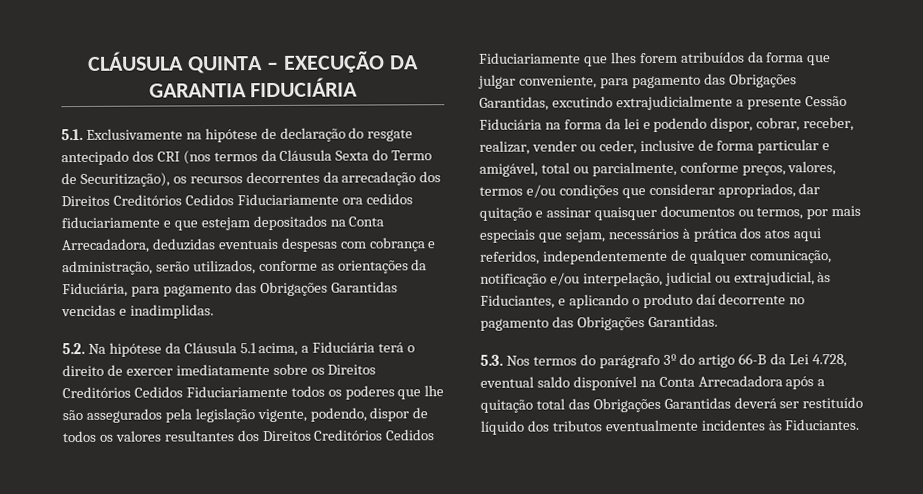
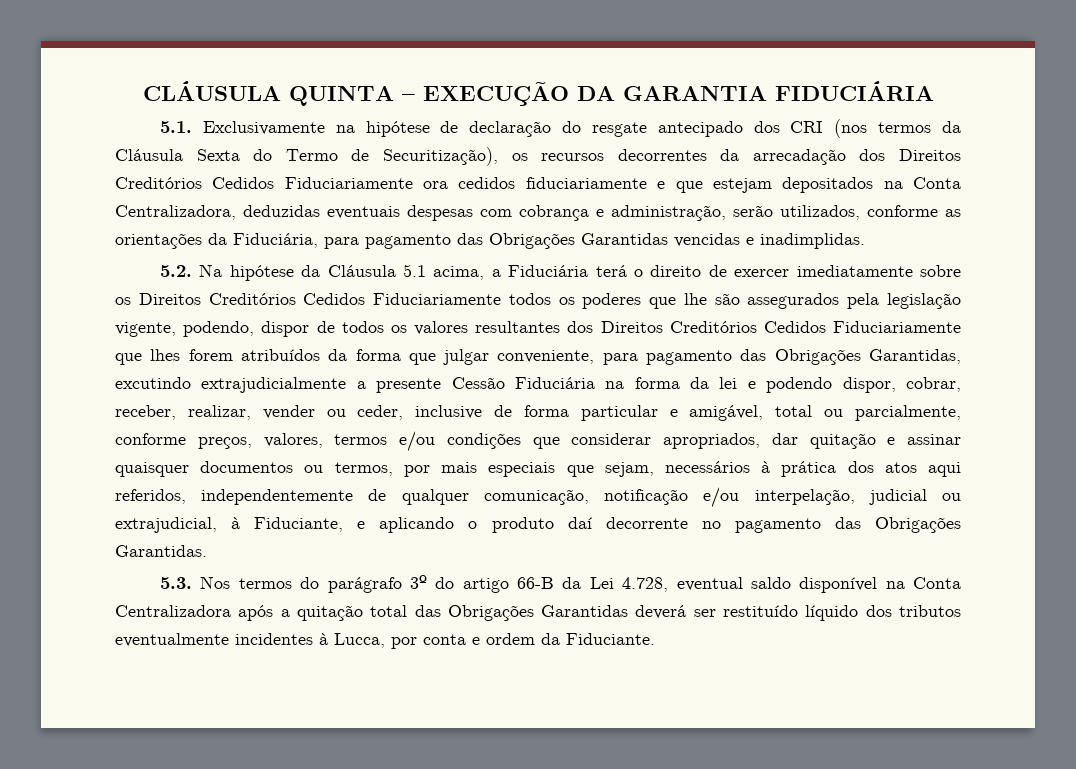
- 5.1. Exclusivamente na hipótese de declaração do resgate antecipado dos CRI (nos termos da Cláusula Sexta do Termo de Securitização), os recursos decorrentes da arrecadação dos Direitos Creditórios Cedidos Fiduciariamente ora cedidos fiduciariamente e que estejam depositados na Conta Arrecadadora, deduzidas eventuais despesas com cobrança e administração, serão utilizados, conforme as orientações da Fiduciária, para pagamento das Obrigações Garantidas vencidas e inadimplidas.
+ 5.1. Exclusivamente na hipótese de declaração do resgate antecipado dos CRI (nos termos da Cláusula Sexta do Termo de Securitização), os recursos decorrentes da arrecadação dos Direitos Creditórios Cedidos Fiduciariamente ora cedidos fiduciariamente e que estejam depositados na Conta Centralizadora, deduzidas eventuais despesas com cobrança e administração, serão utilizados, conforme as orientações da Fiduciária, para pagamento das Obrigações Garantidas vencidas e inadimplidas.
- 5.2. Na hipótese da Cláusula 5.1 acima, a Fiduciária terá o direito de exercer imediatamente sobre os Direitos Creditórios Cedidos Fiduciariamente todos os poderes que lhe são assegurados pela legislação vigente, podendo, dispor de todos os valores resultantes dos Direitos Creditórios Cedidos Fiduciariamente que lhes forem atribuídos da forma que julgar conveniente, para pagamento das Obrigações Garantidas, excutindo extrajudicialmente a presente Cessão Fiduciária na forma da lei e podendo dispor, cobrar, receber, realizar, vender ou ceder, inclusive de forma particular e amigável, total ou parcialmente, conforme preços, valores, termos e/ou condições que considerar apropriados, dar quitação e assinar quaisquer documentos ou termos, por mais especiais que sejam, necessários à prática dos atos aqui referidos, independentemente de qualquer comunicação, notificação e/ou interpelação, judicial ou extrajudicial, às Fiduciantes, e aplicando o produto daí decorrente no pagamento das Obrigações Garantidas.
+ 5.2. Na hipótese da Cláusula 5.1 acima, a Fiduciária terá o direito de exercer imediatamente sobre os Direitos Creditórios Cedidos Fiduciariamente todos os poderes que lhe são assegurados pela legislação vigente, podendo, dispor de todos os valores resultantes dos Direitos Creditórios Cedidos Fiduciariamente que lhes forem atribuídos da forma que julgar conveniente, para pagamento das Obrigações Garantidas, excutindo extrajudicialmente a presente Cessão Fiduciária na forma da lei e podendo dispor, cobrar, receber, realizar, vender ou ceder, inclusive de forma particular e amigável, total ou parcialmente, conforme preços, valores, termos e/ou condições que considerar apropriados, dar quitação e assinar quaisquer documentos ou termos, por mais especiais que sejam, necessários à prática dos atos aqui referidos, independentemente de qualquer comunicação, notificação e/ou interpelação, judicial ou extrajudicial, à Fiduciante, e aplicando o produto daí decorrente no pagamento das Obrigações Garantidas.
- 5.3. Nos termos do parágrafo 3º do artigo 66-B da Lei 4.728, eventual saldo disponível na Conta Arrecadadora após a quitação total das Obrigações Garantidas deverá ser restituído líquido dos tributos eventualmente incidentes às Fiduciantes.
+ 5.3. Nos termos do parágrafo 3º do artigo 66-B da Lei 4.728, eventual saldo disponível na Conta Centralizadora após a quitação total das Obrigações Garantidas deverá ser restituído líquido dos tributos eventualmente incidentes à Lucca, por conta e ordem da Fiduciante.

